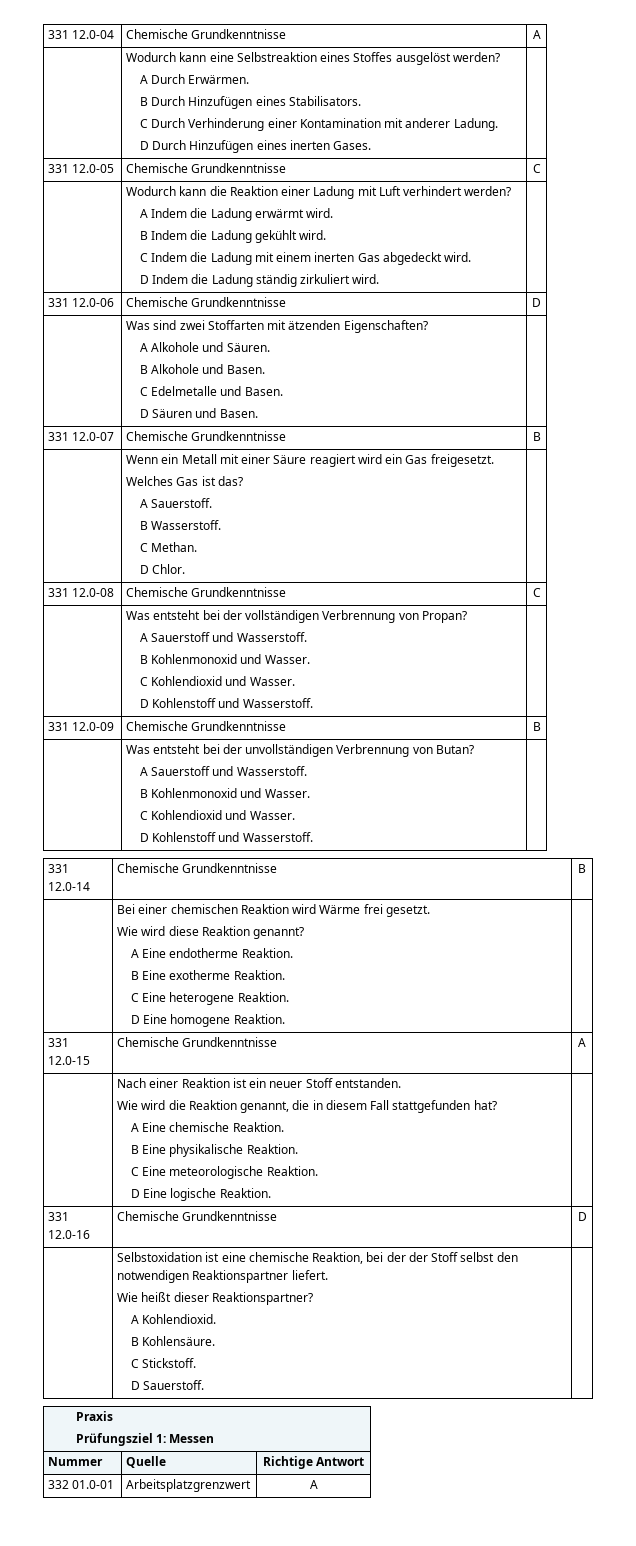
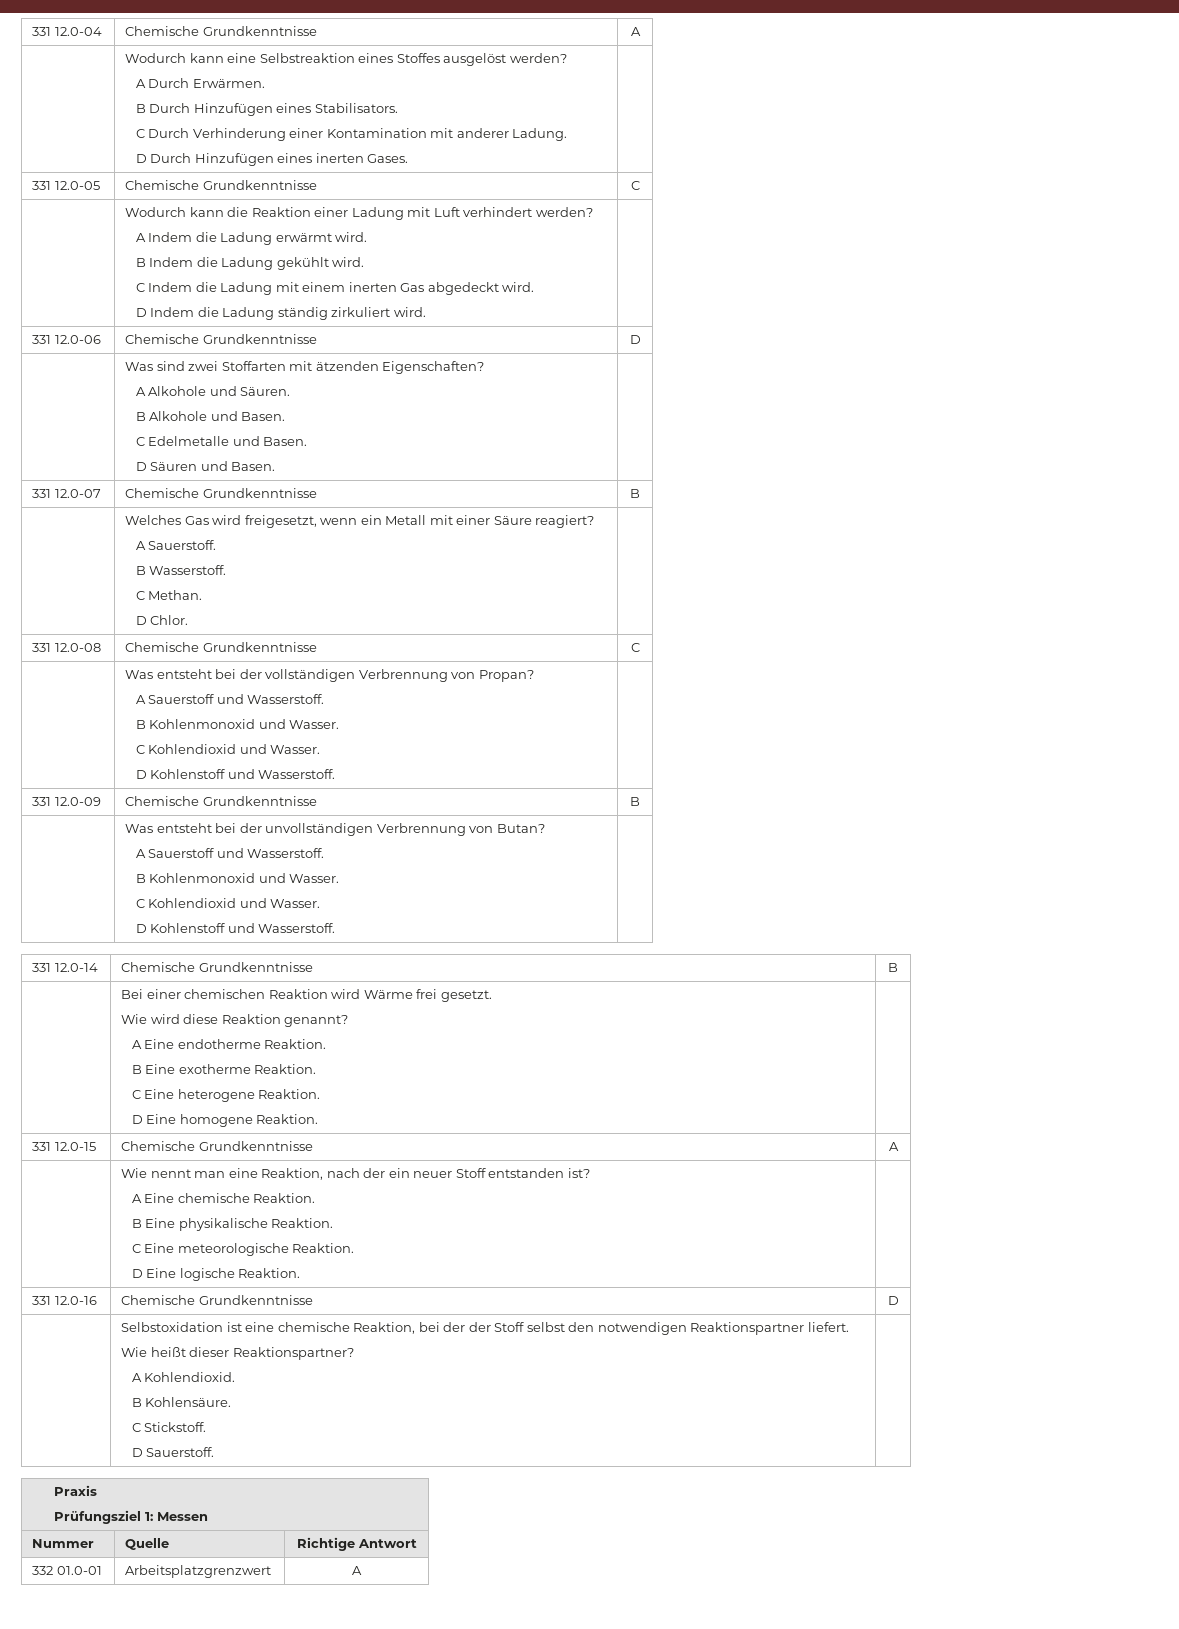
- | Wenn ein Metall mit einer Säure reagiert wird ein Gas freigesetzt.
- Welches Gas ist das?
+ | Welches Gas wird freigesetzt, wenn ein Metall mit einer Säure reagiert?
- | Nach einer Reaktion ist ein neuer Stoff entstanden.
- Wie wird die Reaktion genannt, die in diesem Fall stattgefunden hat?
+ | Wie nennt man eine Reaktion, nach der ein neuer Stoff entstanden ist?

